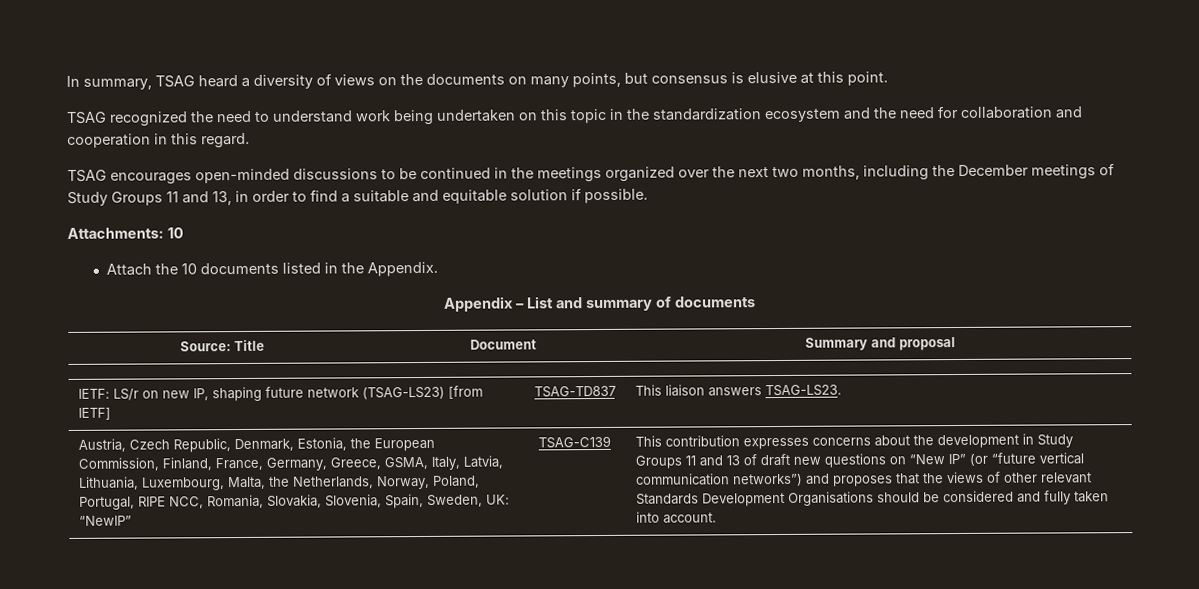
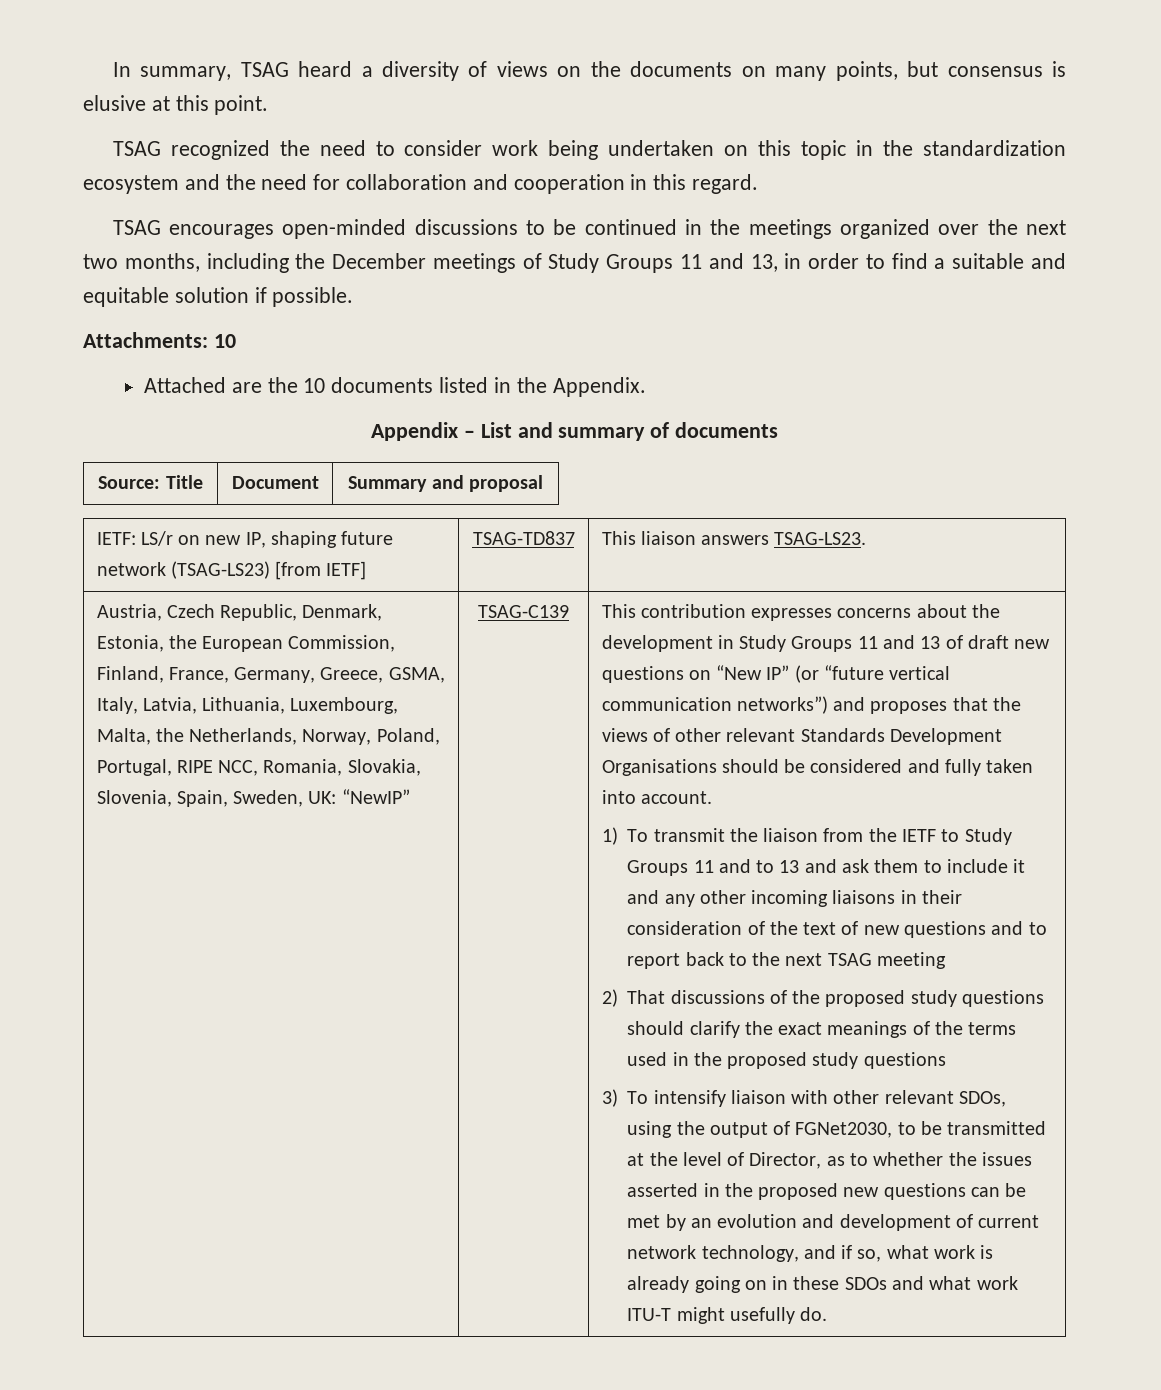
- TSAG recognized the need to understand work being undertaken on this topic in the standardization ecosystem and the need for collaboration and cooperation in this regard.
+ TSAG recognized the need to consider work being undertaken on this topic in the standardization ecosystem and the need for collaboration and cooperation in this regard.
- Attach the 10 documents listed in the Appendix.
+ Attached are the 10 documents listed in the Appendix.
+ 1) To transmit the liaison from the IETF to Study Groups 11 and to 13 and ask them to include it and any other incoming liaisons in their consideration of the text of new questions and to report back to the next TSAG meeting
+ 2) That discussions of the proposed study questions should clarify the exact meanings of the terms used in the proposed study questions
+ 3) To intensify liaison with other relevant SDOs, using the output of FGNet2030, to be transmitted at the level of Director, as to whether the issues asserted in the proposed new questions can be met by an evolution and development of current network technology, and if so, what work is already going on in these SDOs and what work ITU-T might usefully do.

